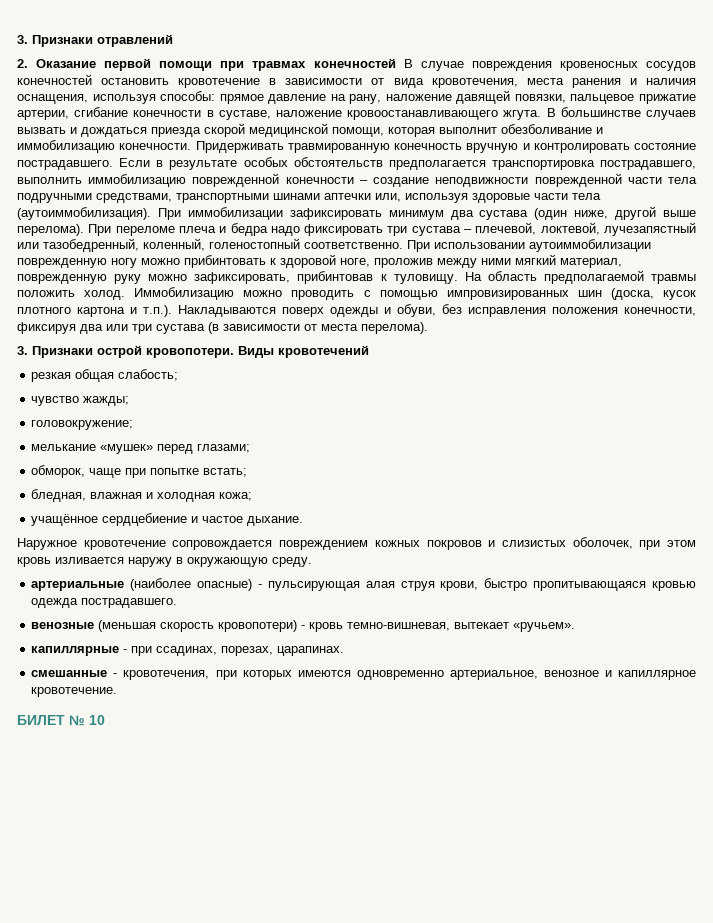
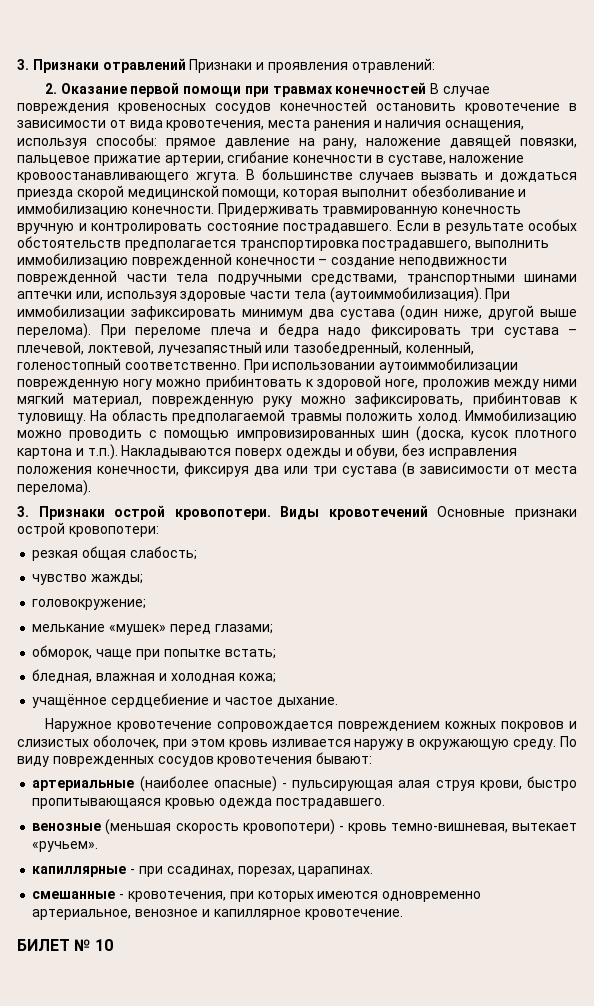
- 3. Признаки отравлений
+ 3. Признаки отравлений Признаки и проявления отравлений:
- Виды кровотечений
+ Виды кровотечений Основные признаки острой кровопотери:
+ По виду поврежденных сосудов кровотечения бывают:

